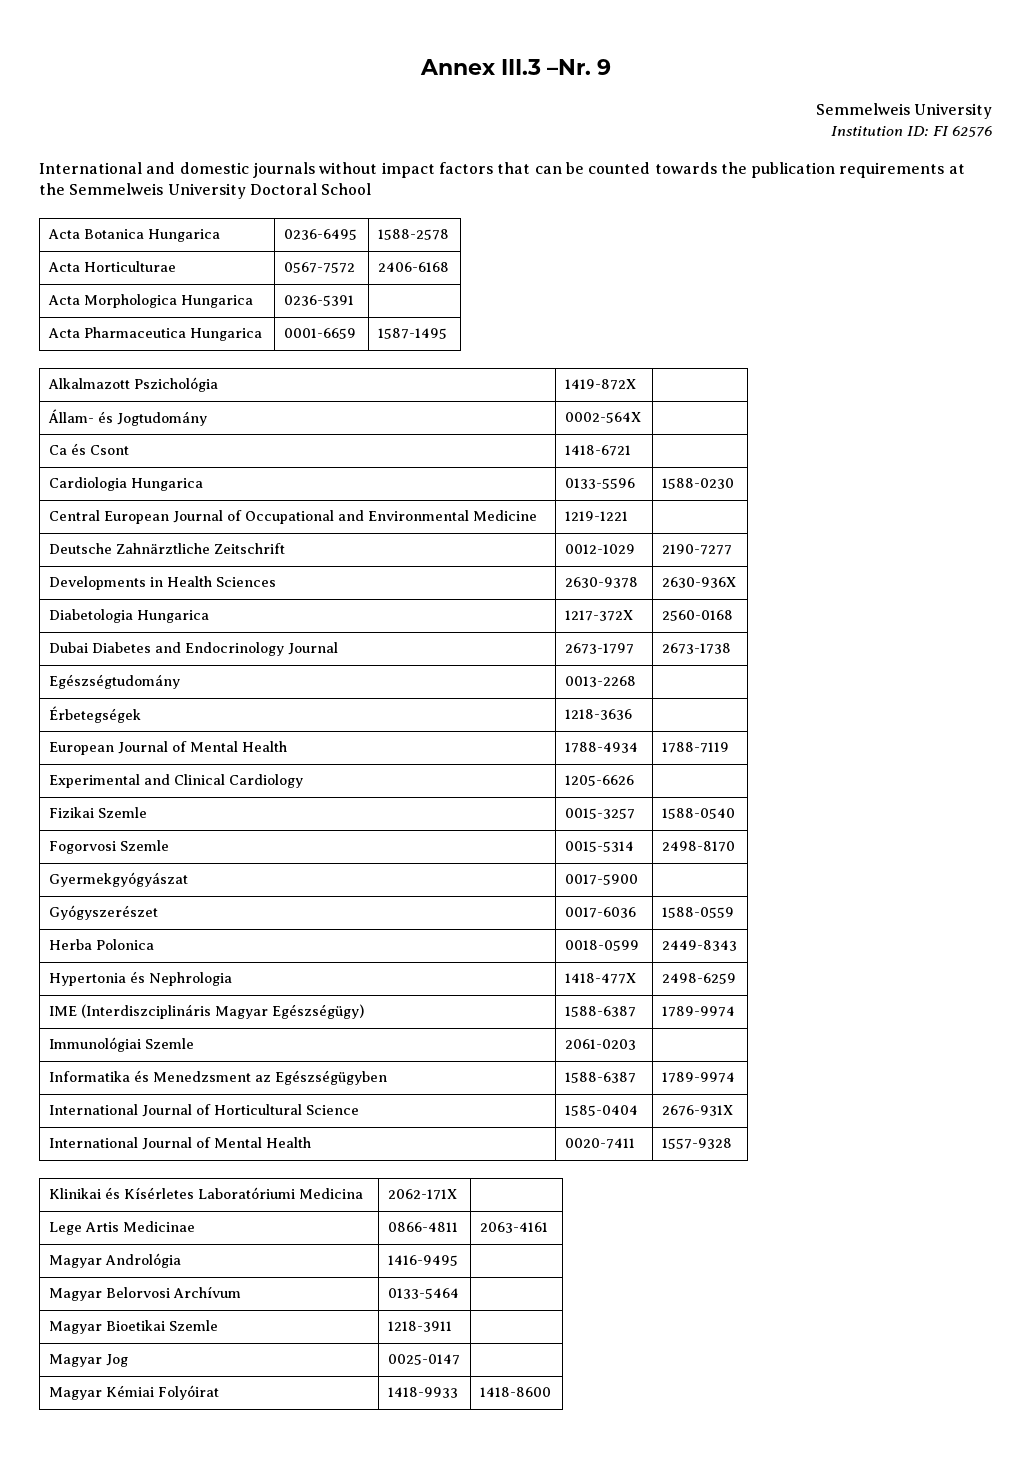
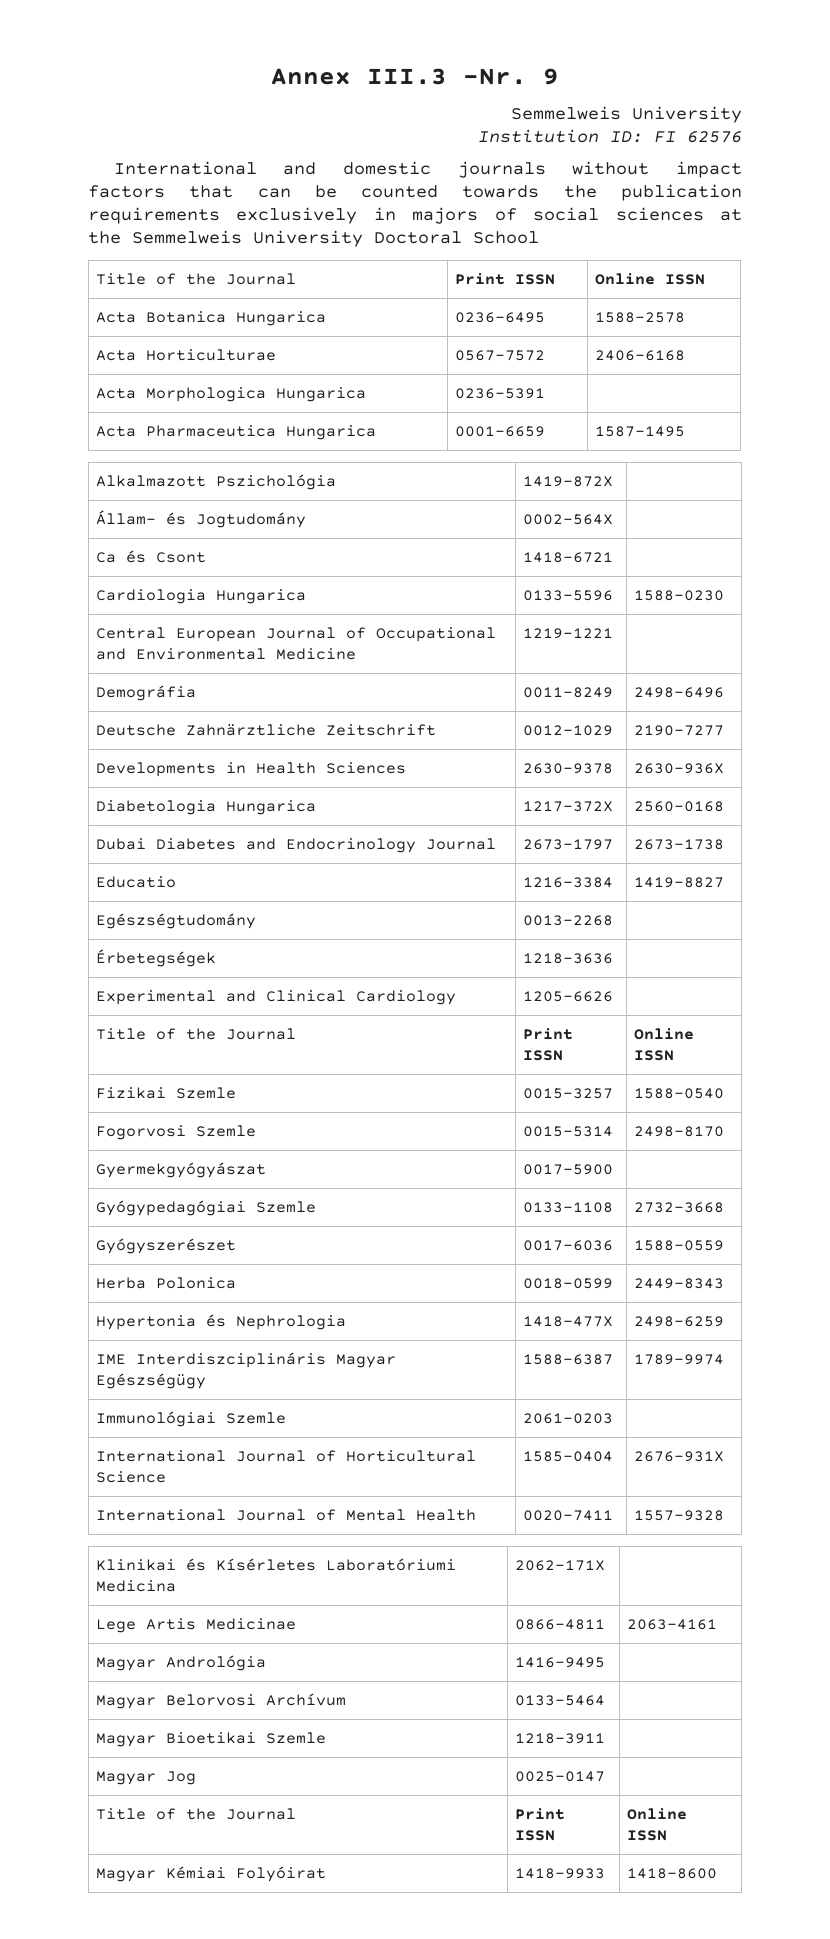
- International and domestic journals without impact factors that can be counted towards the publication requirements at the Semmelweis University Doctoral School
+ International and domestic journals without impact factors that can be counted towards the publication requirements exclusively in majors of social sciences at the Semmelweis University Doctoral School
+ Title of the Journal | Print ISSN | Online ISSN
+ Demográfia | 0011-8249 | 2498-6496
+ Educatio | 1216-3384 | 1419-8827
- European Journal of Mental Health | 1788-4934 | 1788-7119
  Experimental and Clinical Cardiology | 1205-6626 |
+ Title of the Journal | Print ISSN | Online ISSN
+ Gyógypedagógiai Szemle | 0133-1108 | 2732-3668
- IME (Interdiszciplináris Magyar Egészségügy) | 1588-6387 | 1789-9974
+ IME Interdiszciplináris Magyar Egészségügy | 1588-6387 | 1789-9974
- Informatika és Menedzsment az Egészségügyben | 1588-6387 | 1789-9974
  Magyar Jog | 0025-0147 |
+ Title of the Journal | Print ISSN | Online ISSN

